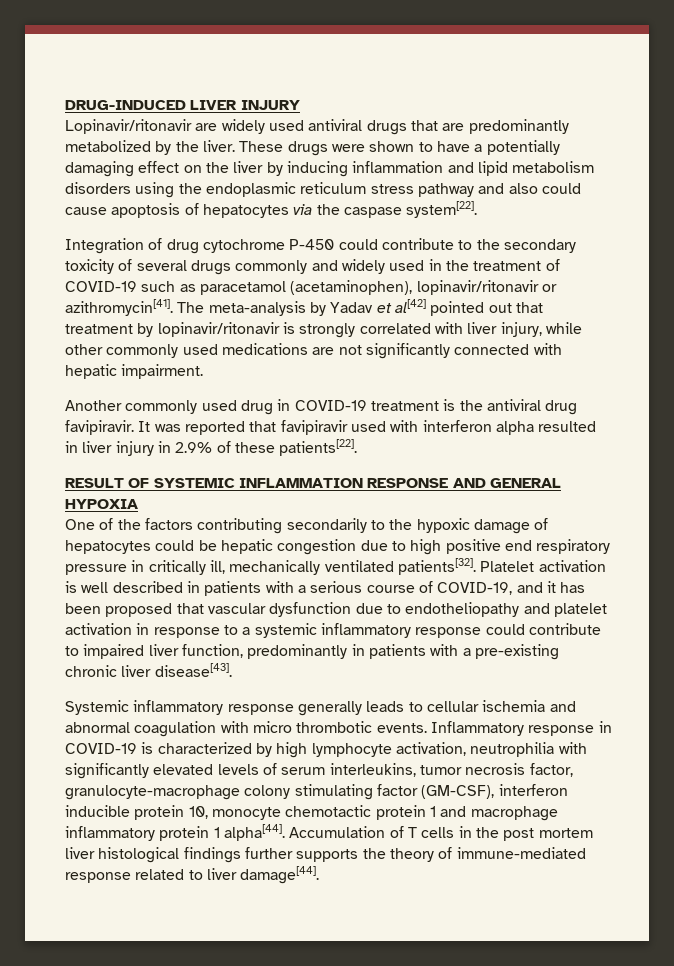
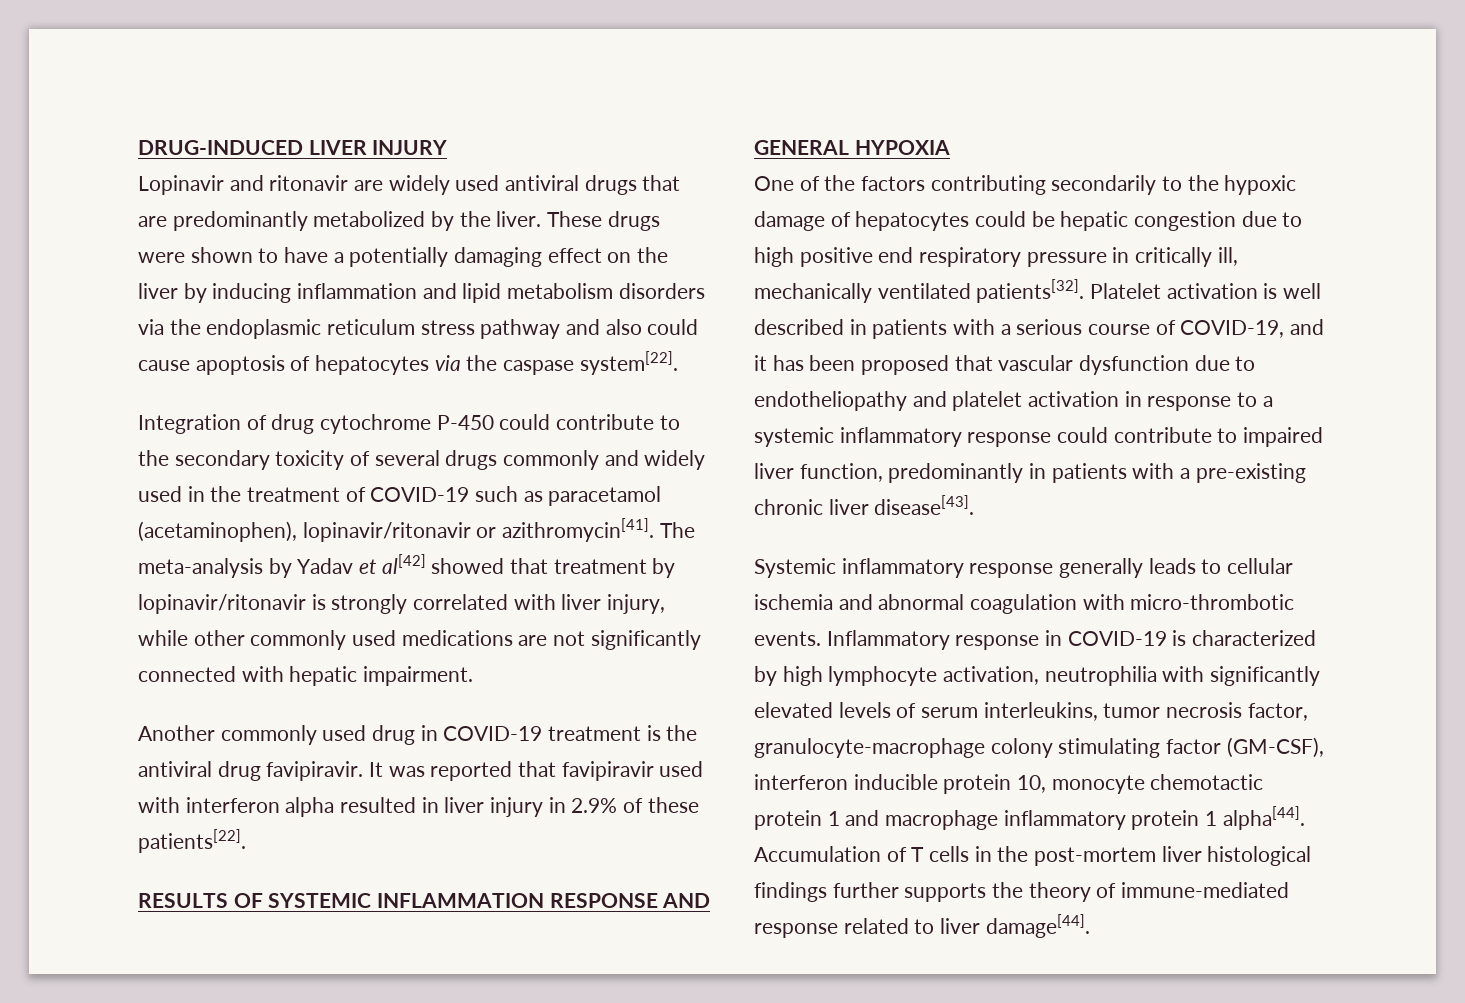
- Lopinavir/ritonavir are widely used antiviral drugs that are predominantly metabolized by the liver.
+ Lopinavir and ritonavir are widely used antiviral drugs that are predominantly metabolized by the liver.
- These drugs were shown to have a potentially damaging effect on the liver by inducing inflammation and lipid metabolism disorders using the endoplasmic reticulum stress pathway and also could cause apoptosis of hepatocytes via the caspase system[22].
+ These drugs were shown to have a potentially damaging effect on the liver by inducing inflammation and lipid metabolism disorders via the endoplasmic reticulum stress pathway and also could cause apoptosis of hepatocytes via the caspase system[22].
- The meta-analysis by Yadav et al[42] pointed out that treatment by lopinavir/ritonavir is strongly correlated with liver injury, while other commonly used medications are not significantly connected with hepatic impairment.
+ The meta-analysis by Yadav et al[42] showed that treatment by lopinavir/ritonavir is strongly correlated with liver injury, while other commonly used medications are not significantly connected with hepatic impairment.
- RESULT OF SYSTEMIC INFLAMMATION RESPONSE AND GENERAL HYPOXIA
+ RESULTS OF SYSTEMIC INFLAMMATION RESPONSE AND GENERAL HYPOXIA
- Systemic inflammatory response generally leads to cellular ischemia and abnormal coagulation with micro thrombotic events.
+ Systemic inflammatory response generally leads to cellular ischemia and abnormal coagulation with micro-thrombotic events.
- Accumulation of T cells in the post mortem liver histological findings further supports the theory of immune-mediated response related to liver damage[44].
+ Accumulation of T cells in the post-mortem liver histological findings further supports the theory of immune-mediated response related to liver damage[44].

